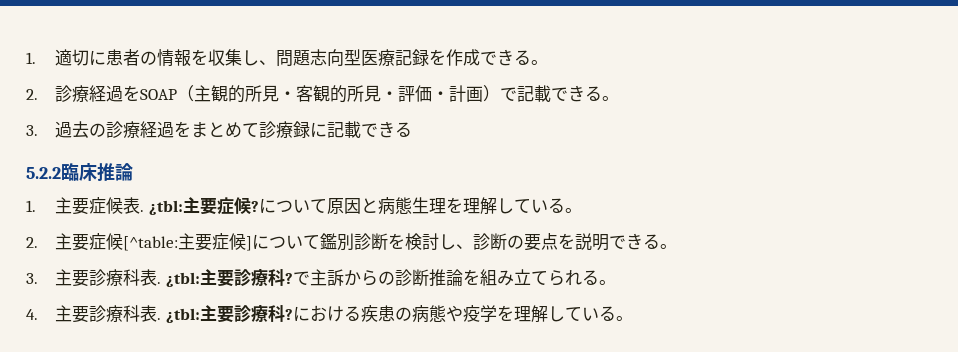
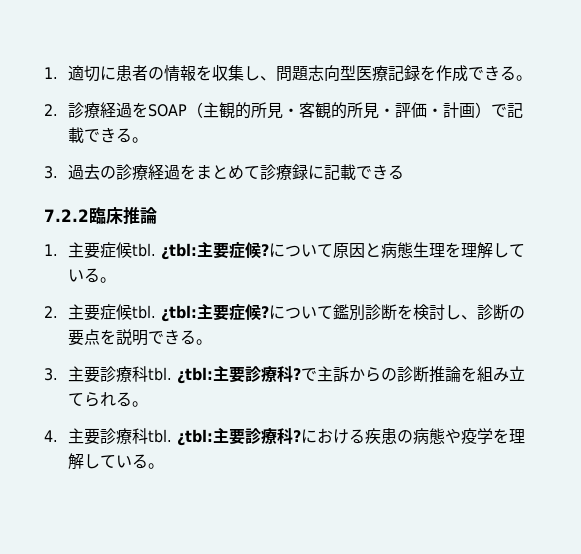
- 5.2.2臨床推論
+ 7.2.2臨床推論
- 1.主要症候表.
+ 1.主要症候tbl.
- 2.主要症候[^table:主要症候]について鑑別診断を検討し、診断の要点を説明できる。
+ 2.主要症候tbl. ¿tbl:主要症候?について鑑別診断を検討し、診断の要点を説明できる。
- 3.主要診療科表.
+ 3.主要診療科tbl.
- 4.主要診療科表.
+ 4.主要診療科tbl.

